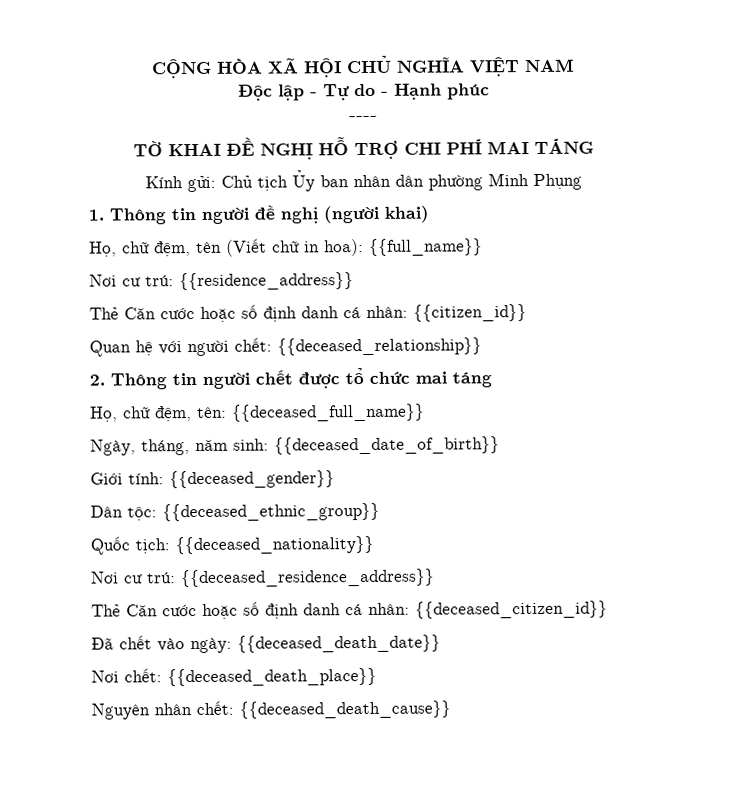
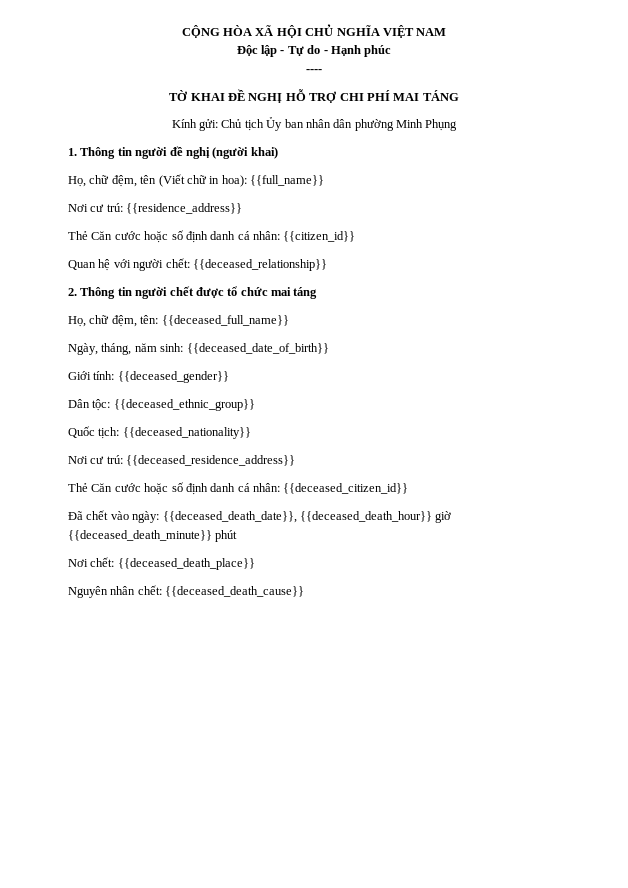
- Đã chết vào ngày: {{deceased_death_date}}
+ Đã chết vào ngày: {{deceased_death_date}}, {{deceased_death_hour}} giờ {{deceased_death_minute}} phút

